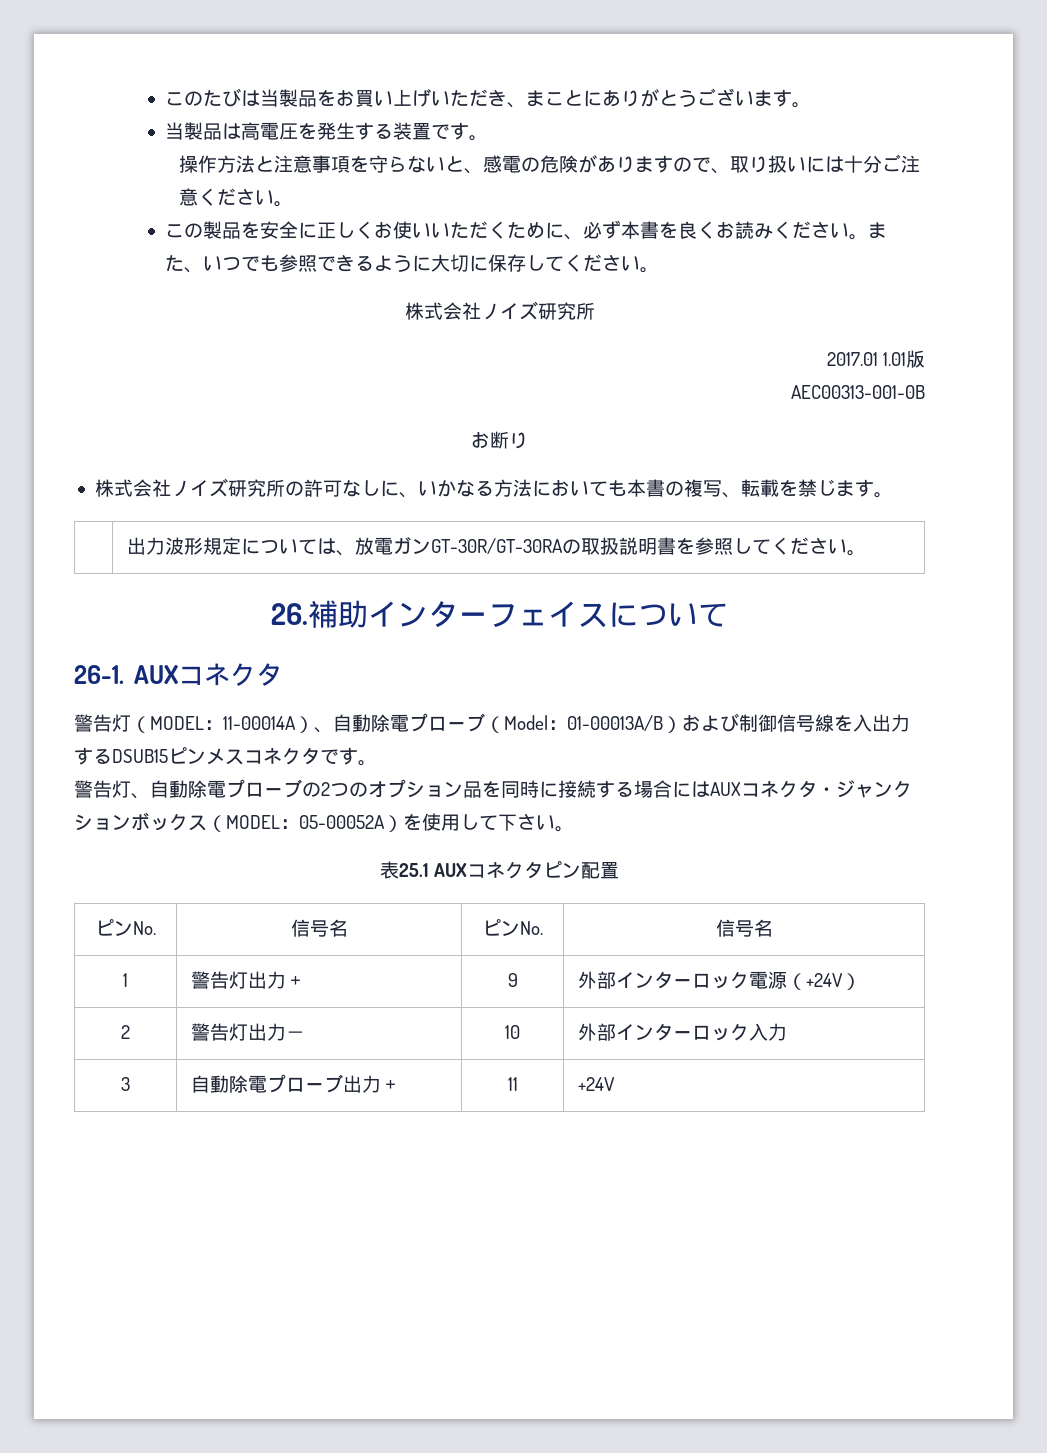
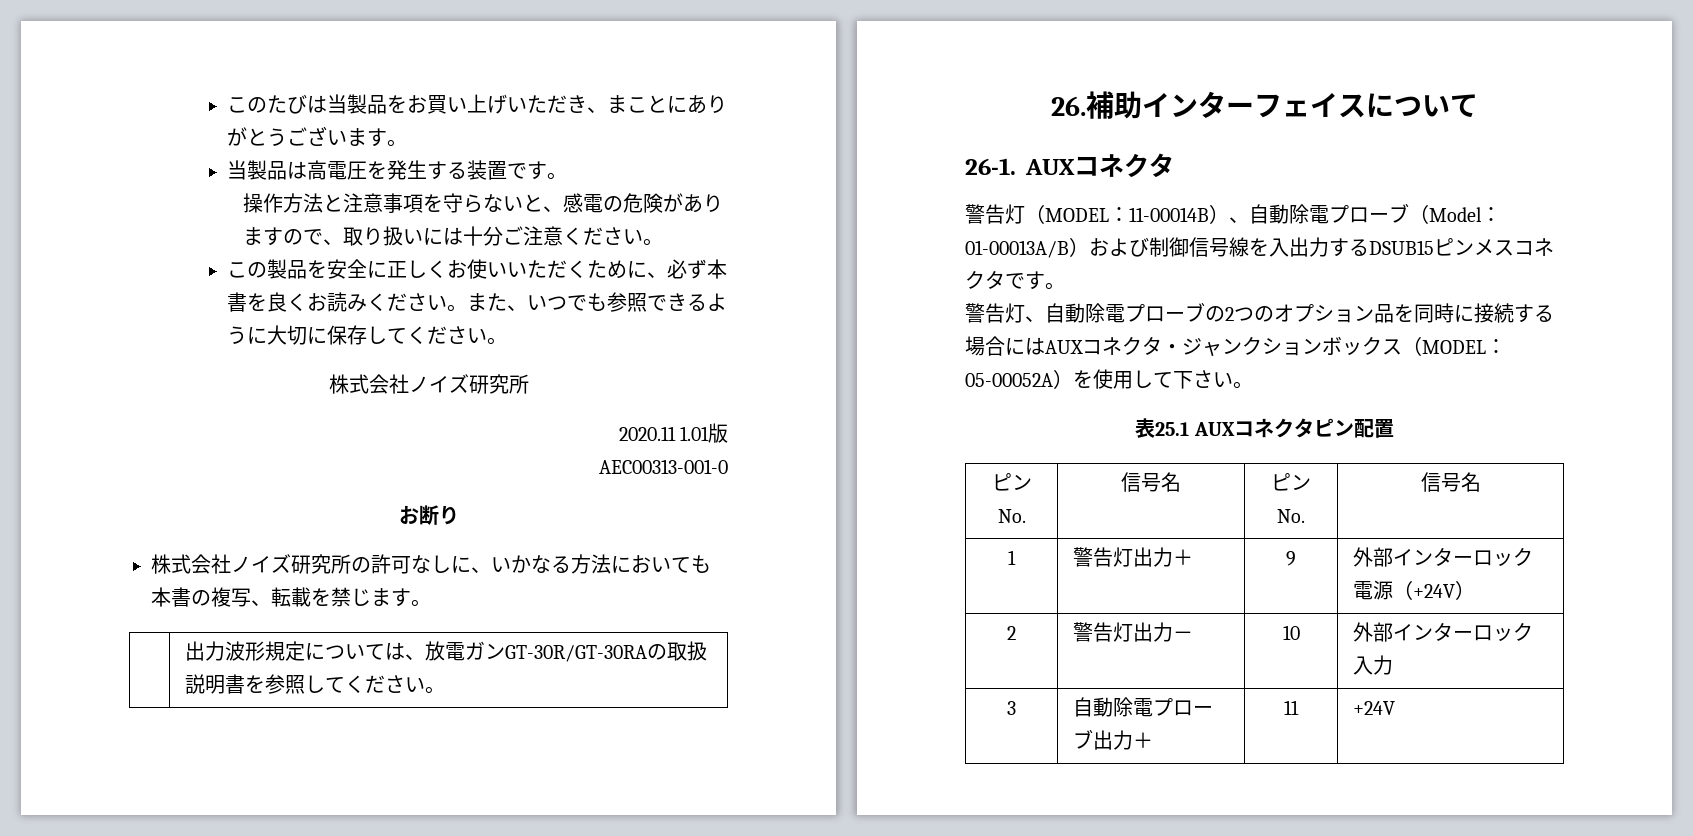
- 2017.01 1.01版
+ 2020.11 1.01版
- AEC00313-001-0B
+ AEC00313-001-0
- 警告灯（MODEL：11-00014A）、自動除電プローブ（Model：01-00013A/B）および制御信号線を入出力するDSUB15ピンメスコネクタです。
+ 警告灯（MODEL：11-00014B）、自動除電プローブ（Model：01-00013A/B）および制御信号線を入出力するDSUB15ピンメスコネクタです。

